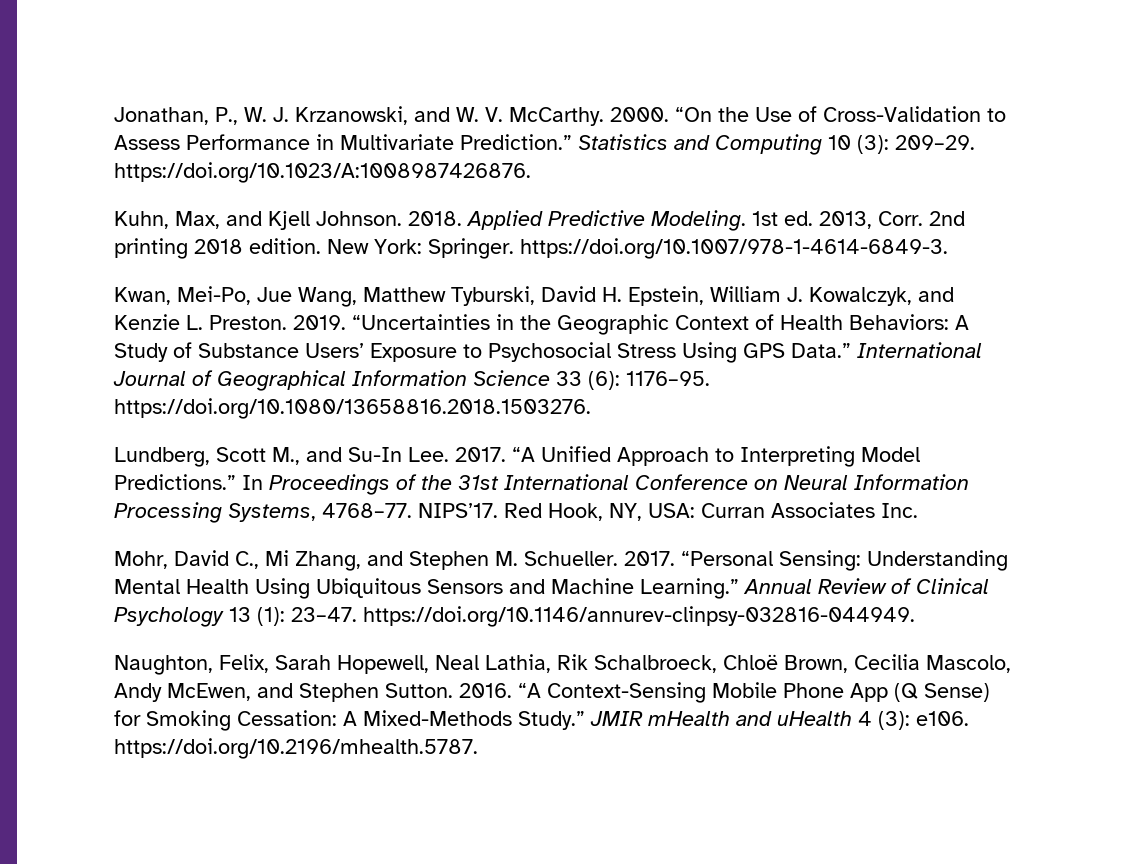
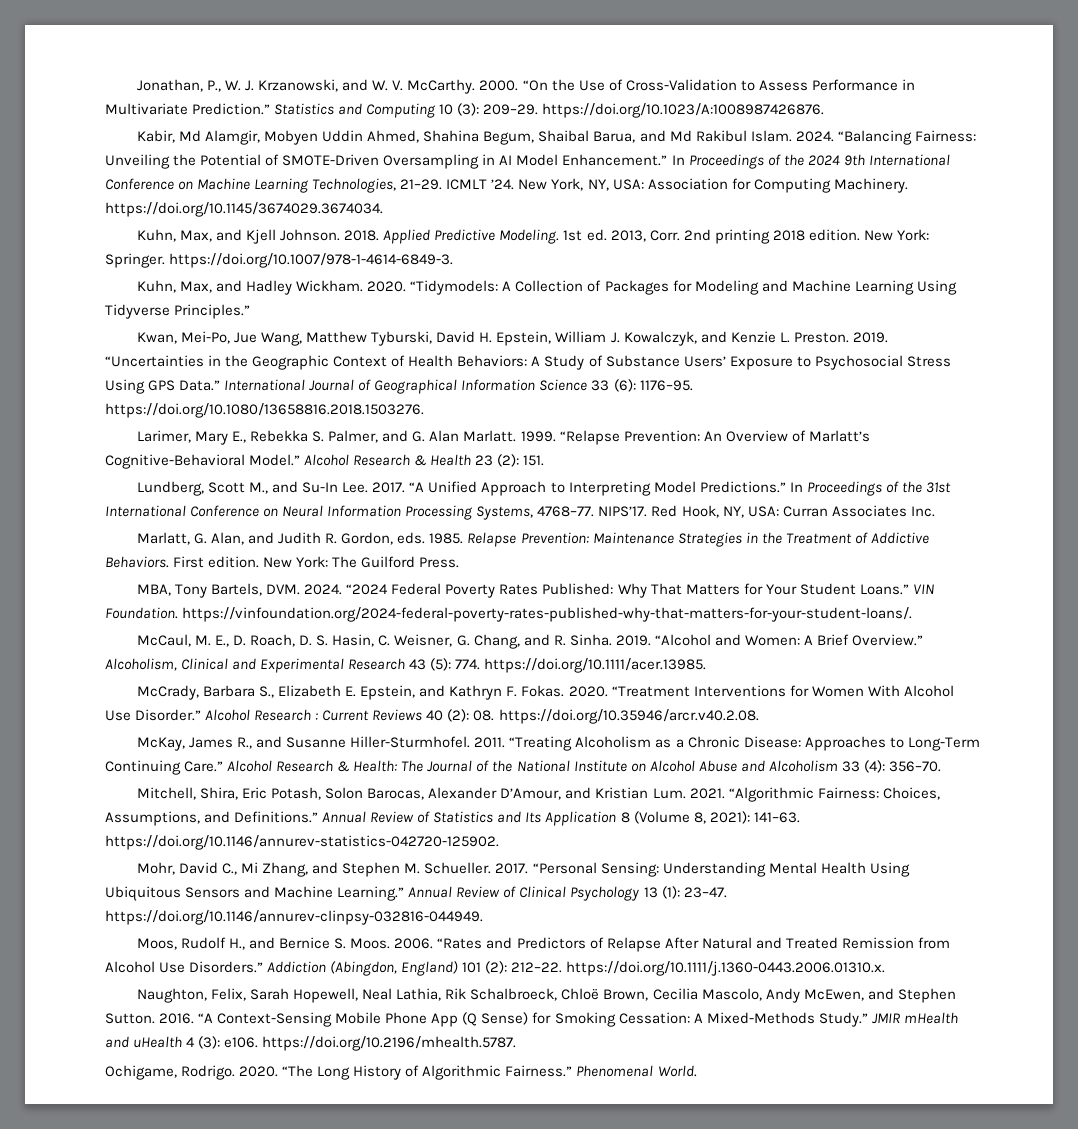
+ Kabir, Md Alamgir, Mobyen Uddin Ahmed, Shahina Begum, Shaibal Barua, and Md Rakibul Islam. 2024. “Balancing Fairness: Unveiling the Potential of SMOTE-Driven Oversampling in AI Model Enhancement.” In Proceedings of the 2024 9th International Conference on Machine Learning Technologies, 21–29. ICMLT ’24. New York, NY, USA: Association for Computing Machinery. https://doi.org/10.1145/3674029.3674034.
+ Kuhn, Max, and Hadley Wickham. 2020. “Tidymodels: A Collection of Packages for Modeling and Machine Learning Using Tidyverse Principles.”
+ Larimer, Mary E., Rebekka S. Palmer, and G. Alan Marlatt. 1999. “Relapse Prevention: An Overview of Marlatt’s Cognitive-Behavioral Model.” Alcohol Research & Health 23 (2): 151.
+ Marlatt, G. Alan, and Judith R. Gordon, eds. 1985. Relapse Prevention: Maintenance Strategies in the Treatment of Addictive Behaviors. First edition. New York: The Guilford Press.
+ MBA, Tony Bartels, DVM. 2024. “2024 Federal Poverty Rates Published: Why That Matters for Your Student Loans.” VIN Foundation. https://vinfoundation.org/2024-federal-poverty-rates-published-why-that-matters-for-your-student-loans/.
+ McCaul, M. E., D. Roach, D. S. Hasin, C. Weisner, G. Chang, and R. Sinha. 2019. “Alcohol and Women: A Brief Overview.” Alcoholism, Clinical and Experimental Research 43 (5): 774. https://doi.org/10.1111/acer.13985.
+ McCrady, Barbara S., Elizabeth E. Epstein, and Kathryn F. Fokas. 2020. “Treatment Interventions for Women With Alcohol Use Disorder.” Alcohol Research : Current Reviews 40 (2): 08. https://doi.org/10.35946/arcr.v40.2.08.
+ McKay, James R., and Susanne Hiller-Sturmhofel. 2011. “Treating Alcoholism as a Chronic Disease: Approaches to Long-Term Continuing Care.” Alcohol Research & Health: The Journal of the National Institute on Alcohol Abuse and Alcoholism 33 (4): 356–70.
+ Mitchell, Shira, Eric Potash, Solon Barocas, Alexander D’Amour, and Kristian Lum. 2021. “Algorithmic Fairness: Choices, Assumptions, and Definitions.” Annual Review of Statistics and Its Application 8 (Volume 8, 2021): 141–63. https://doi.org/10.1146/annurev-statistics-042720-125902.
+ Moos, Rudolf H., and Bernice S. Moos. 2006. “Rates and Predictors of Relapse After Natural and Treated Remission from Alcohol Use Disorders.” Addiction (Abingdon, England) 101 (2): 212–22. https://doi.org/10.1111/j.1360-0443.2006.01310.x.
+ Ochigame, Rodrigo. 2020. “The Long History of Algorithmic Fairness.” Phenomenal World.

